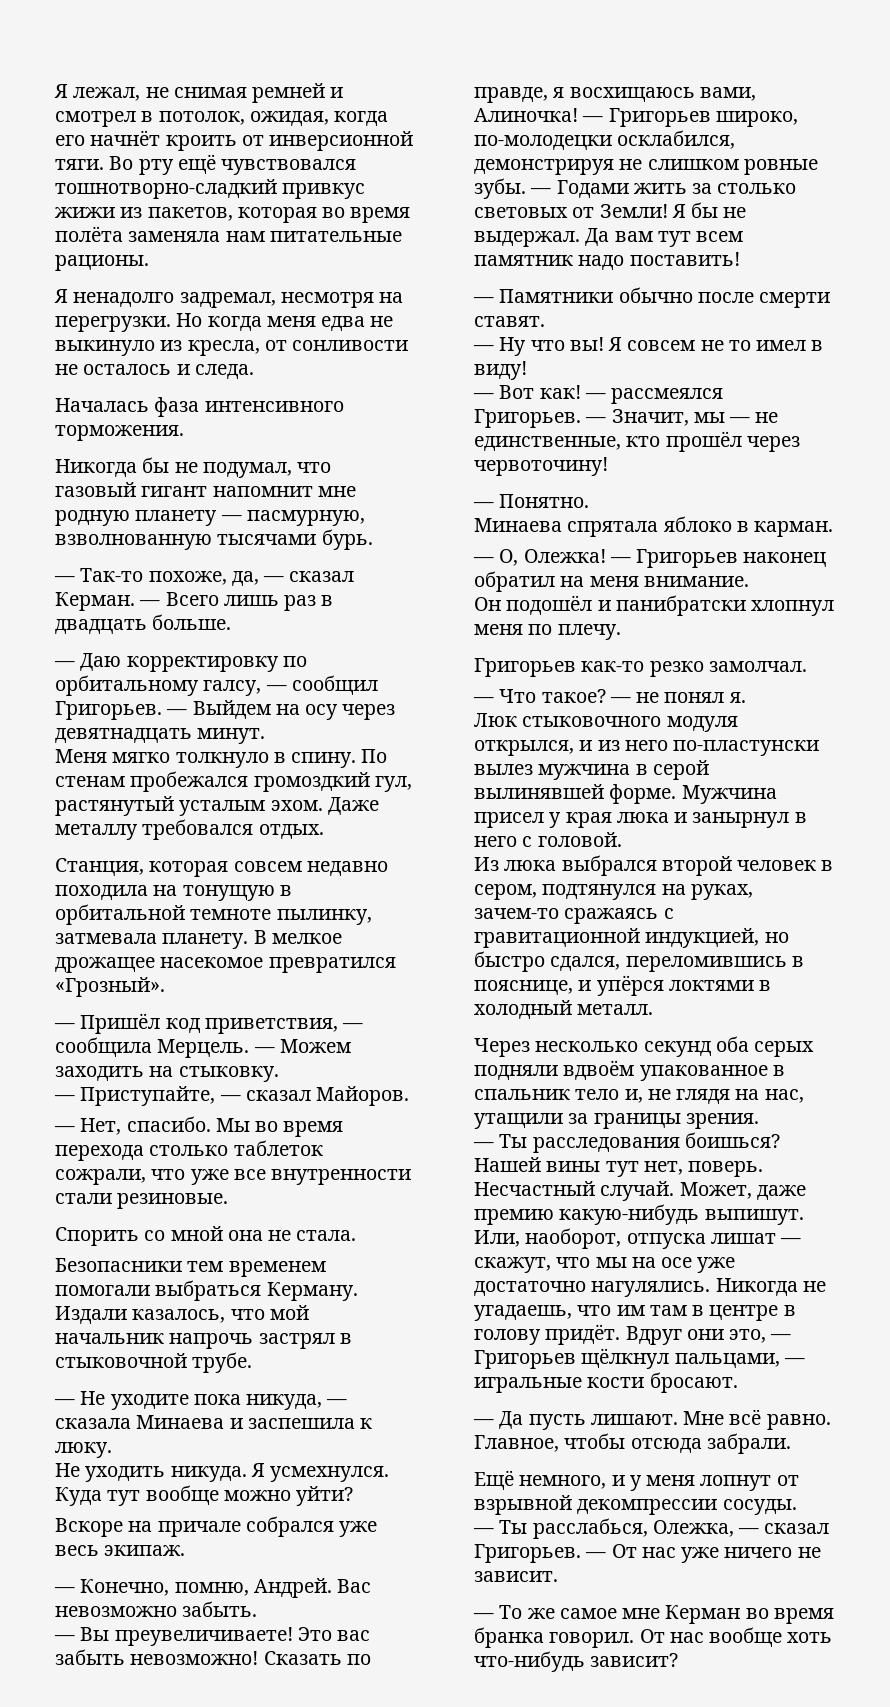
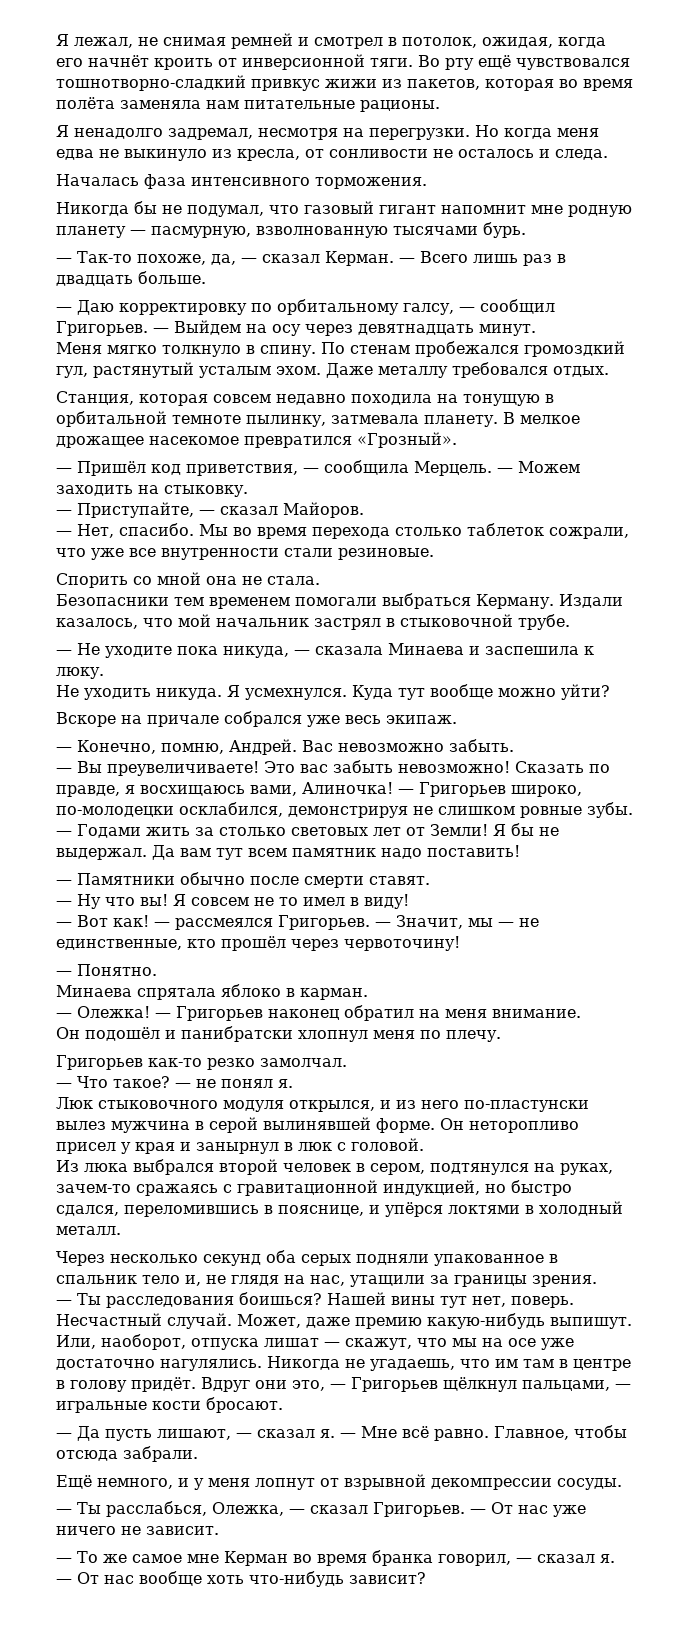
- Издали казалось, что мой начальник напрочь застрял в стыковочной трубе.
+ Издали казалось, что мой начальник застрял в стыковочной трубе.
- — Годами жить за столько световых от Земли!
+ — Годами жить за столько световых лет от Земли!
- — О, Олежка!
+ — Олежка!
- Мужчина присел у края люка и занырнул в него с головой.
+ Он неторопливо присел у края и занырнул в люк с головой.
- Через несколько секунд оба серых подняли вдвоём упакованное в спальник тело и, не глядя на нас, утащили за границы зрения.
+ Через несколько секунд оба серых подняли упакованное в спальник тело и, не глядя на нас, утащили за границы зрения.
- — Да пусть лишают. Мне всё равно.
+ — Да пусть лишают, — сказал я. — Мне всё равно.
- — То же самое мне Керман во время бранка говорил. От нас вообще хоть что-нибудь зависит?
+ — То же самое мне Керман во время бранка говорил, — сказал я. — От нас вообще хоть что-нибудь зависит?

